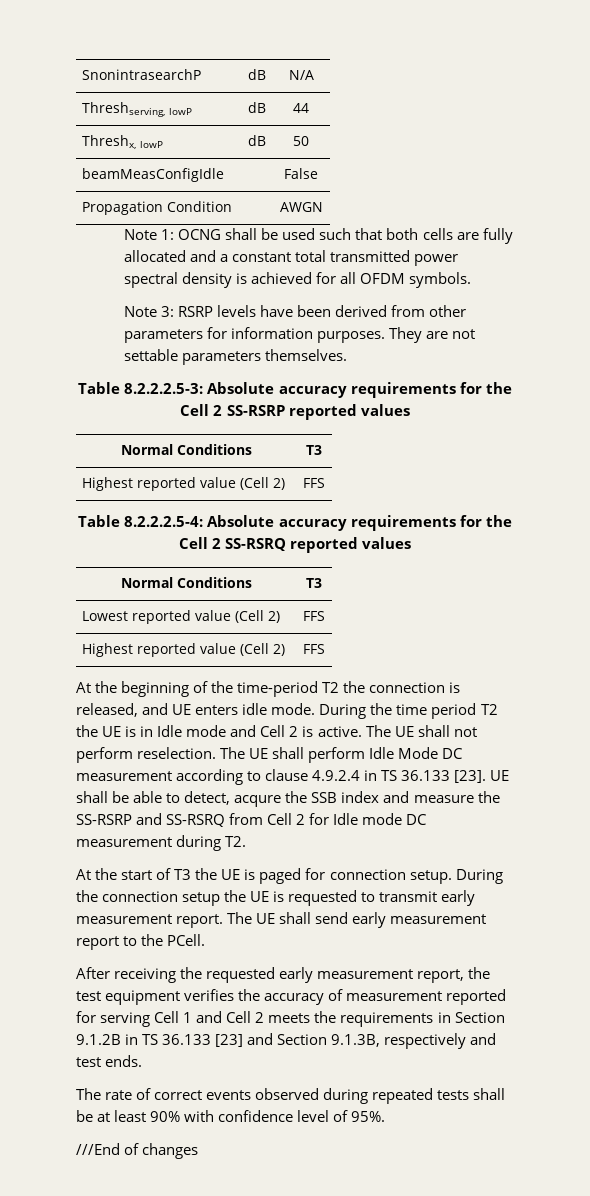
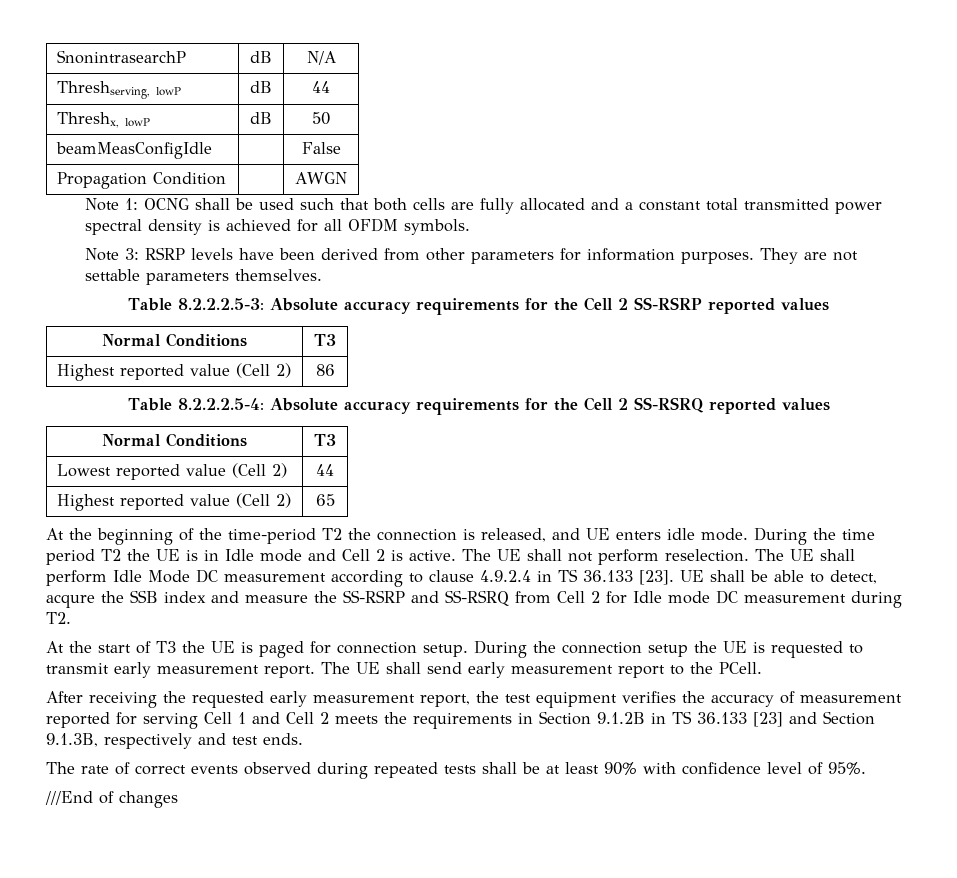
  Table 8.2.2.2.5-3: Absolute accuracy requirements for the Cell 2 SS-RSRP reported values
  Normal Conditions | T3
- Highest reported value (Cell 2) | FFS
+ Highest reported value (Cell 2) | 86
- Lowest reported value (Cell 2) | FFS
- Highest reported value (Cell 2) | FFS
+ Lowest reported value (Cell 2) | 44
+ Highest reported value (Cell 2) | 65

